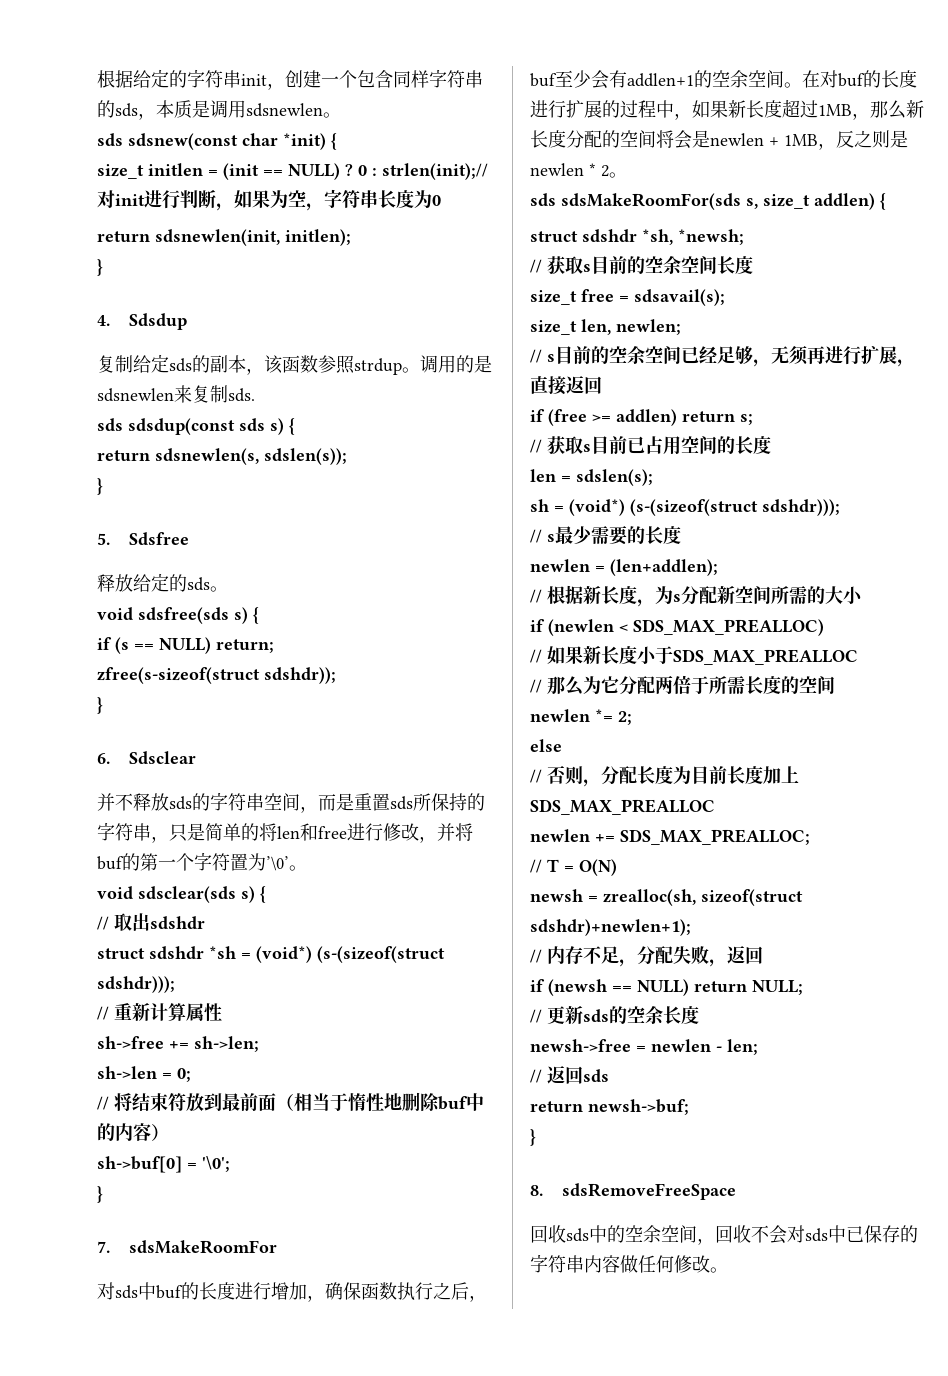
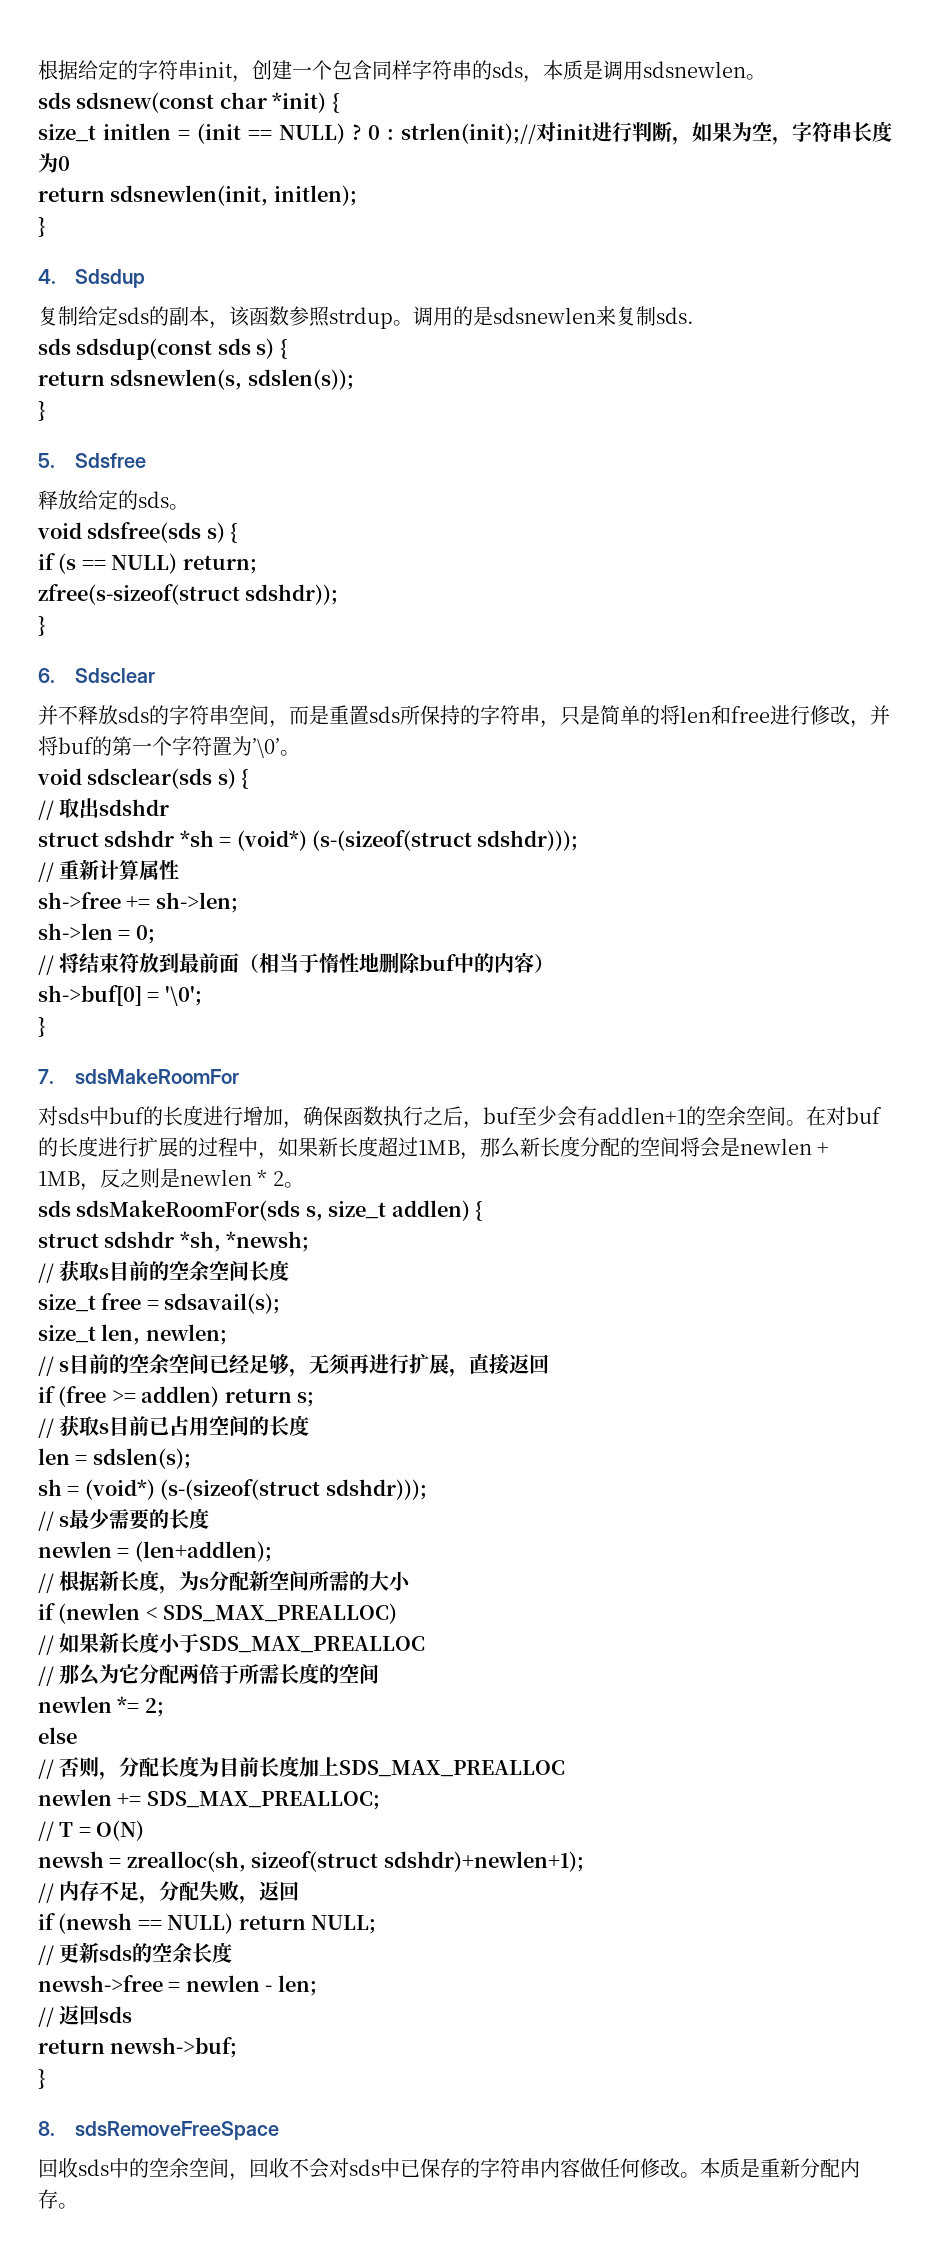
+ 本质是重新分配内存。

